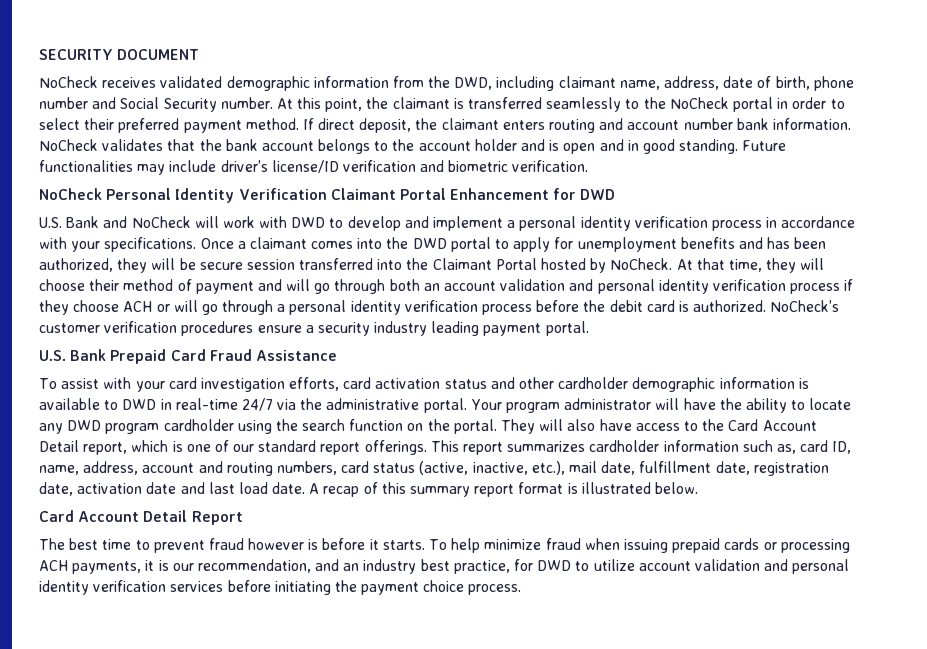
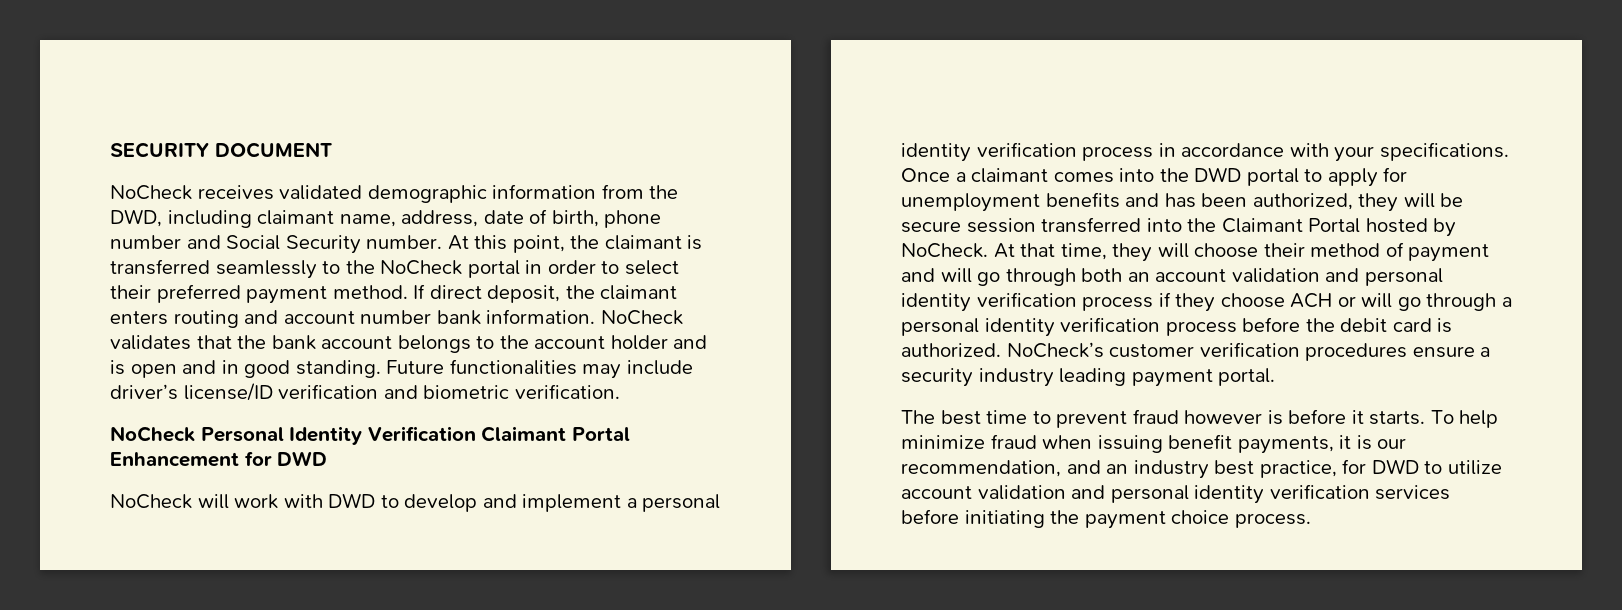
- U.S. Bank and NoCheck will work with DWD to develop and implement a personal identity verification process in accordance with your specifications.
+ NoCheck will work with DWD to develop and implement a personal identity verification process in accordance with your specifications.
- U.S. Bank Prepaid Card Fraud Assistance
- To assist with your card investigation efforts, card activation status and other cardholder demographic information is available to DWD in real-time 24/7 via the administrative portal. Your program administrator will have the ability to locate any DWD program cardholder using the search function on the portal. They will also have access to the Card Account Detail report, which is one of our standard report offerings. This report summarizes cardholder information such as, card ID, name, address, account and routing numbers, card status (active, inactive, etc.), mail date, fulfillment date, registration date, activation date and last load date. A recap of this summary report format is illustrated below.
- Card Account Detail Report
- To help minimize fraud when issuing prepaid cards or processing ACH payments, it is our recommendation, and an industry best practice, for DWD to utilize account validation and personal identity verification services before initiating the payment choice process.
+ To help minimize fraud when issuing benefit payments, it is our recommendation, and an industry best practice, for DWD to utilize account validation and personal identity verification services before initiating the payment choice process.

